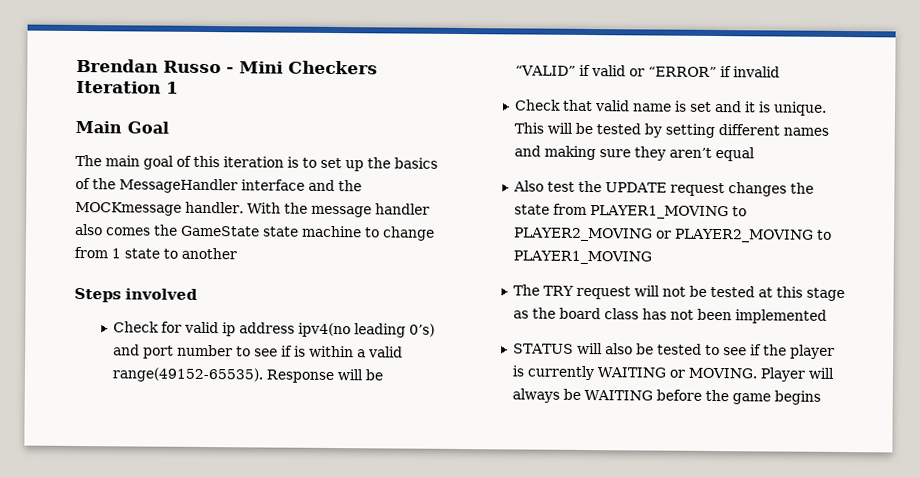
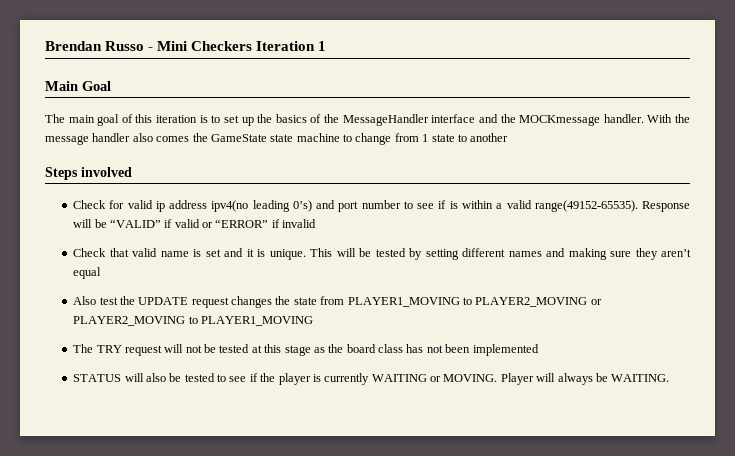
- Player will always be WAITING before the game begins
+ Player will always be WAITING.

